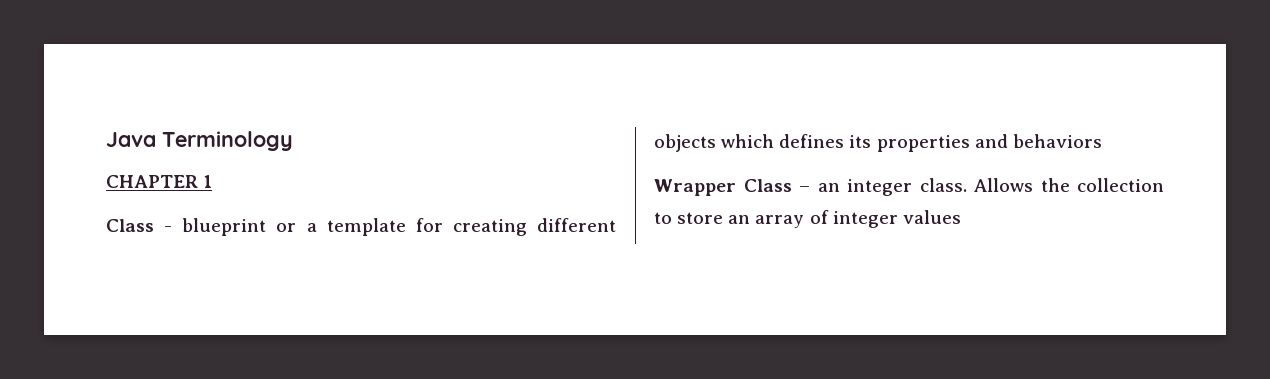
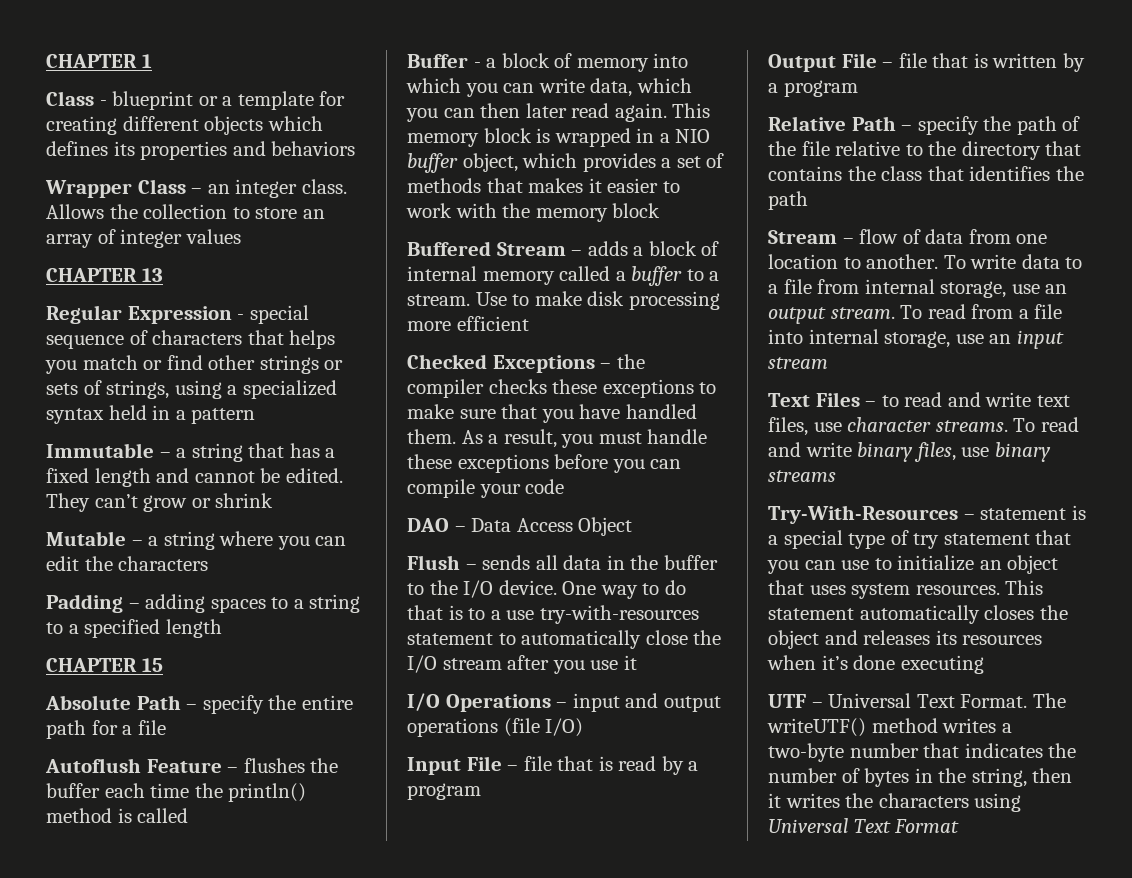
- Java Terminology
+ CHAPTER 13
+ Regular Expression - special sequence of characters that helps you match or find other strings or sets of strings, using a specialized syntax held in a pattern
+ Immutable – a string that has a fixed length and cannot be edited. They can’t grow or shrink
+ Mutable – a string where you can edit the characters
+ Padding – adding spaces to a string to a specified length
+ CHAPTER 15
+ Absolute Path – specify the entire path for a file
+ Autoflush Feature – flushes the buffer each time the println() method is called
+ Buffer - a block of memory into which you can write data, which you can then later read again. This memory block is wrapped in a NIO buffer object, which provides a set of methods that makes it easier to work with the memory block
+ Buffered Stream – adds a block of internal memory called a buffer to a stream. Use to make disk processing more efficient
+ Checked Exceptions – the compiler checks these exceptions to make sure that you have handled them. As a result, you must handle these exceptions before you can compile your code
+ DAO – Data Access Object
+ Flush – sends all data in the buffer to the I/O device. One way to do that is to a use try-with-resources statement to automatically close the I/O stream after you use it
+ I/O Operations – input and output operations (file I/O)
+ Input File – file that is read by a program
+ Output File – file that is written by a program
+ Relative Path – specify the path of the file relative to the directory that contains the class that identifies the path
+ Stream – flow of data from one location to another. To write data to a file from internal storage, use an output stream. To read from a file into internal storage, use an input stream
+ Text Files – to read and write text files, use character streams. To read and write binary files, use binary streams
+ Try-With-Resources – statement is a special type of try statement that you can use to initialize an object that uses system resources. This statement automatically closes the object and releases its resources when it’s done executing
+ UTF – Universal Text Format. The writeUTF() method writes a two-byte number that indicates the number of bytes in the string, then it writes the characters using Universal Text Format

